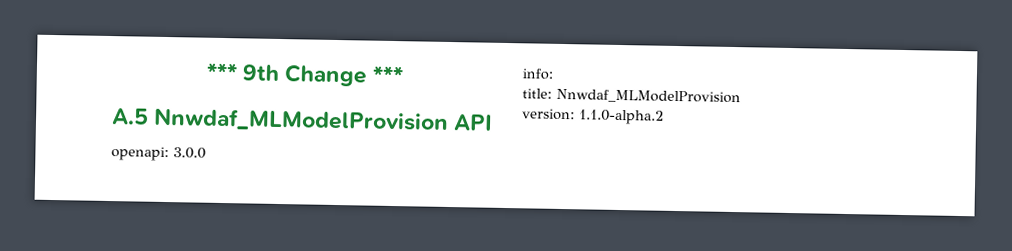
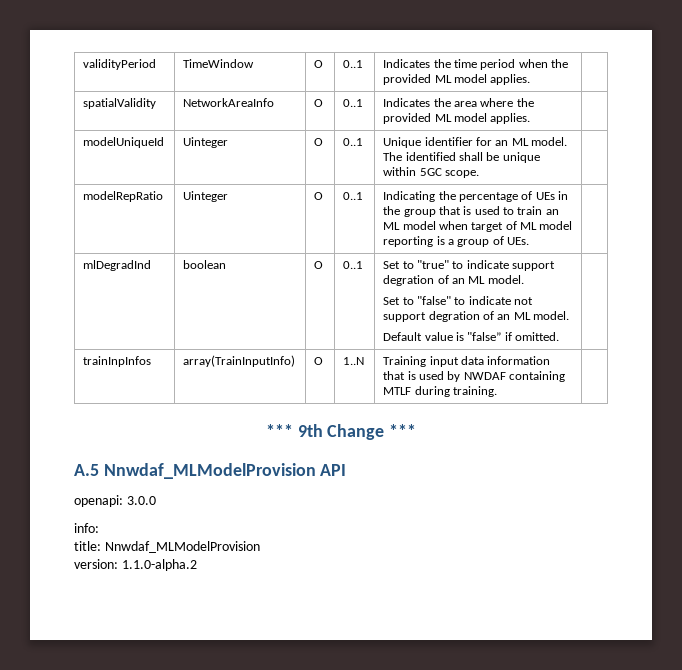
+ validityPeriod | TimeWindow | O | 0..1 | Indicates the time period when the provided ML model applies. |
+ spatialValidity | NetworkAreaInfo | O | 0..1 | Indicates the area where the provided ML model applies. |
+ modelUniqueId | Uinteger | O | 0..1 | Unique identifier for an ML model. The identified shall be unique within 5GC scope. |
+ modelRepRatio | Uinteger | O | 0..1 | Indicating the percentage of UEs in the group that is used to train an ML model when target of ML model reporting is a group of UEs. |
+ mlDegradInd | boolean | O | 0..1 | Set to "true" to indicate support degration of an ML model.
+ Set to "false" to indicate not support degration of an ML model.
+ Default value is "false” if omitted. |
+ trainInpInfos | array(TrainInputInfo) | O | 1..N | Training input data information that is used by NWDAF containing MTLF during training. |

